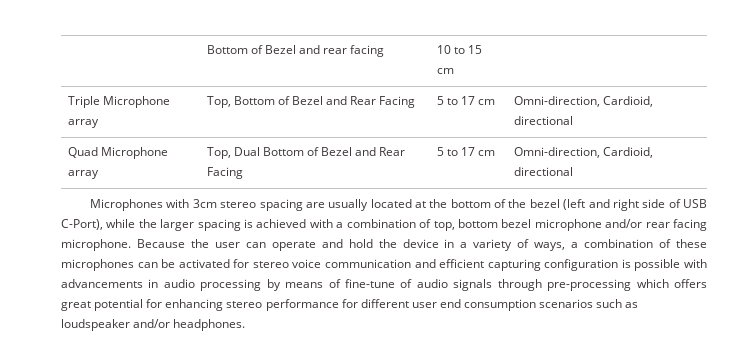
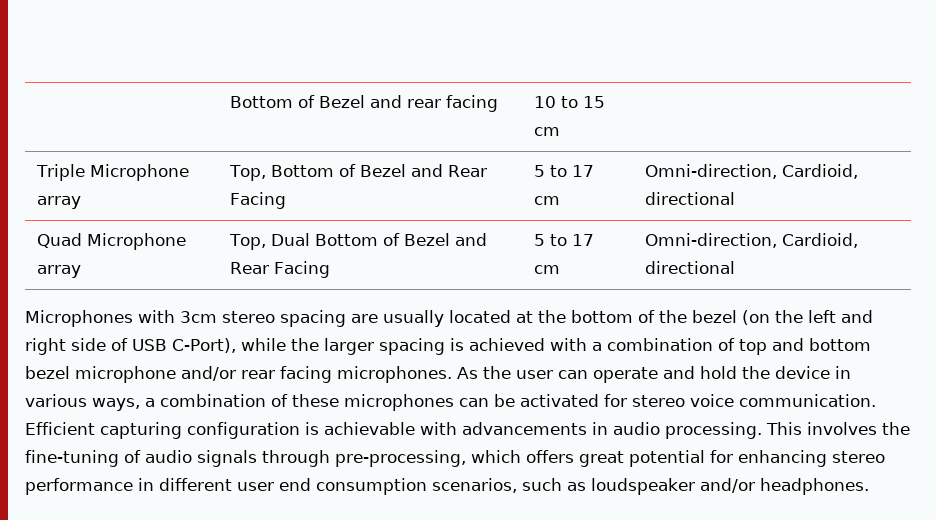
- Microphones with 3cm stereo spacing are usually located at the bottom of the bezel (left and right side of USB C-Port), while the larger spacing is achieved with a combination of top, bottom bezel microphone and/or rear facing microphone. Because the user can operate and hold the device in a variety of ways, a combination of these microphones can be activated for stereo voice communication and efficient capturing configuration is possible with advancements in audio processing by means of fine-tune of audio signals through pre-processing which offers great potential for enhancing stereo performance for different user end consumption scenarios such as loudspeaker and/or headphones.
+ Microphones with 3cm stereo spacing are usually located at the bottom of the bezel (on the left and right side of USB C-Port), while the larger spacing is achieved with a combination of top and bottom bezel microphone and/or rear facing microphones. As the user can operate and hold the device in various ways, a combination of these microphones can be activated for stereo voice communication. Efficient capturing configuration is achievable with advancements in audio processing. This involves the fine-tuning of audio signals through pre-processing, which offers great potential for enhancing stereo performance in different user end consumption scenarios, such as loudspeaker and/or headphones.

